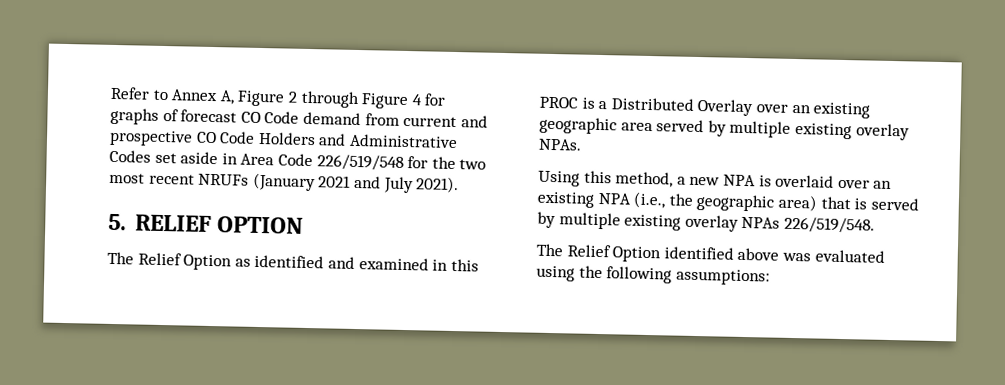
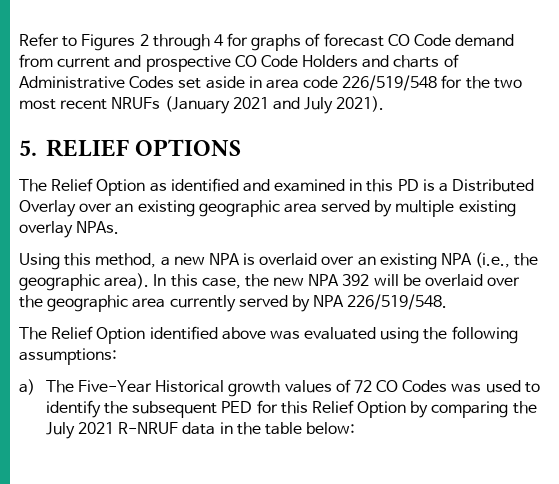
- Refer to Annex A, Figure 2 through Figure 4 for graphs of forecast CO Code demand from current and prospective CO Code Holders and Administrative Codes set aside in Area Code 226/519/548 for the two most recent NRUFs (January 2021 and July 2021).
+ Refer to Figures 2 through 4 for graphs of forecast CO Code demand from current and prospective CO Code Holders and charts of Administrative Codes set aside in area code 226/519/548 for the two most recent NRUFs (January 2021 and July 2021).
- 5. RELIEF OPTION
+ 5. RELIEF OPTIONS
- The Relief Option as identified and examined in this PROC is a Distributed Overlay over an existing geographic area served by multiple existing overlay NPAs.
+ The Relief Option as identified and examined in this PD is a Distributed Overlay over an existing geographic area served by multiple existing overlay NPAs.
- Using this method, a new NPA is overlaid over an existing NPA (i.e., the geographic area) that is served by multiple existing overlay NPAs 226/519/548.
+ Using this method, a new NPA is overlaid over an existing NPA (i.e., the geographic area). In this case, the new NPA 392 will be overlaid over the geographic area currently served by NPA 226/519/548.
+ a) The Five-Year Historical growth values of 72 CO Codes was used to identify the subsequent PED for this Relief Option by comparing the July 2021 R-NRUF data in the table below:

